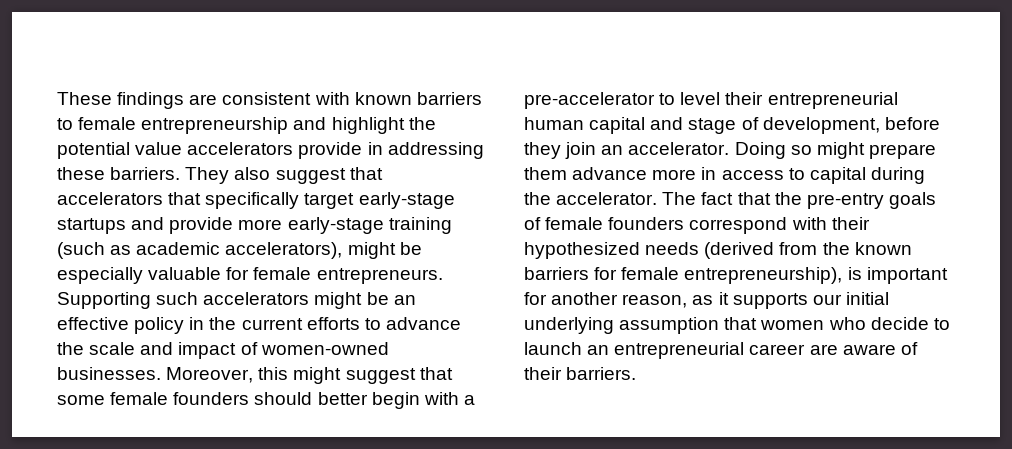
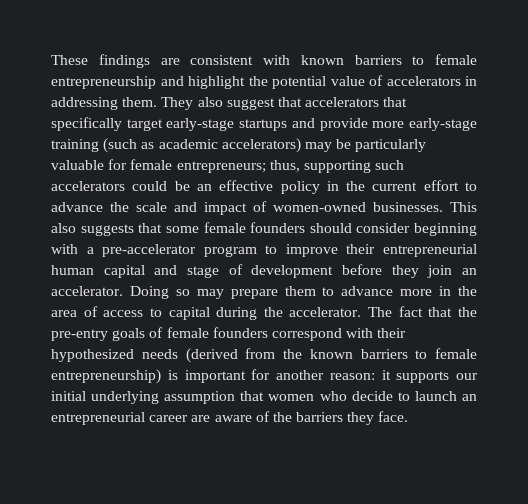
- These findings are consistent with known barriers to female entrepreneurship and highlight the potential value accelerators provide in addressing these barriers.
+ These findings are consistent with known barriers to female entrepreneurship and highlight the potential value of accelerators in addressing them.
- They also suggest that accelerators that specifically target early-stage startups and provide more early-stage training (such as academic accelerators), might be especially valuable for female entrepreneurs. Supporting such accelerators might be an effective policy in the current efforts to advance the scale and impact of women-owned businesses.
+ They also suggest that accelerators that specifically target early-stage startups and provide more early-stage training (such as academic accelerators) may be particularly valuable for female entrepreneurs; thus, supporting such accelerators could be an effective policy in the current effort to advance the scale and impact of women-owned businesses.
- Moreover, this might suggest that some female founders should better begin with a pre-accelerator to level their entrepreneurial human capital and stage of development, before they join an accelerator.
+ This also suggests that some female founders should consider beginning with a pre-accelerator program to improve their entrepreneurial human capital and stage of development before they join an accelerator.
- Doing so might prepare them advance more in access to capital during the accelerator.
+ Doing so may prepare them to advance more in the area of access to capital during the accelerator.
- The fact that the pre-entry goals of female founders correspond with their hypothesized needs (derived from the known barriers for female entrepreneurship), is important for another reason, as it supports our initial underlying assumption that women who decide to launch an entrepreneurial career are aware of their barriers.
+ The fact that the pre-entry goals of female founders correspond with their hypothesized needs (derived from the known barriers to female entrepreneurship) is important for another reason: it supports our initial underlying assumption that women who decide to launch an entrepreneurial career are aware of the barriers they face.

